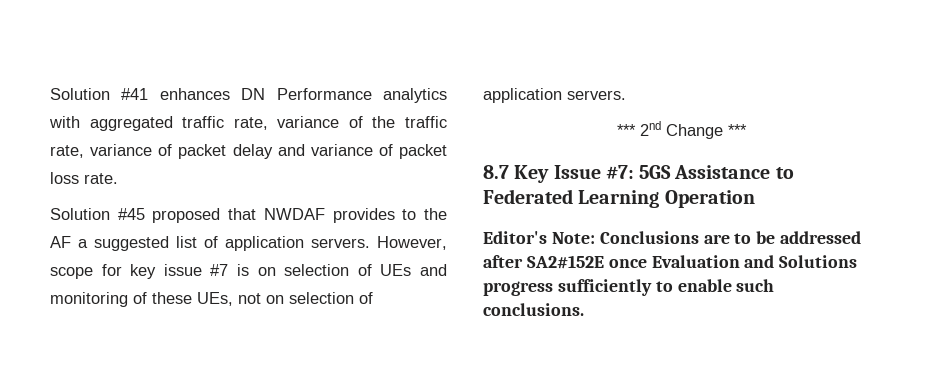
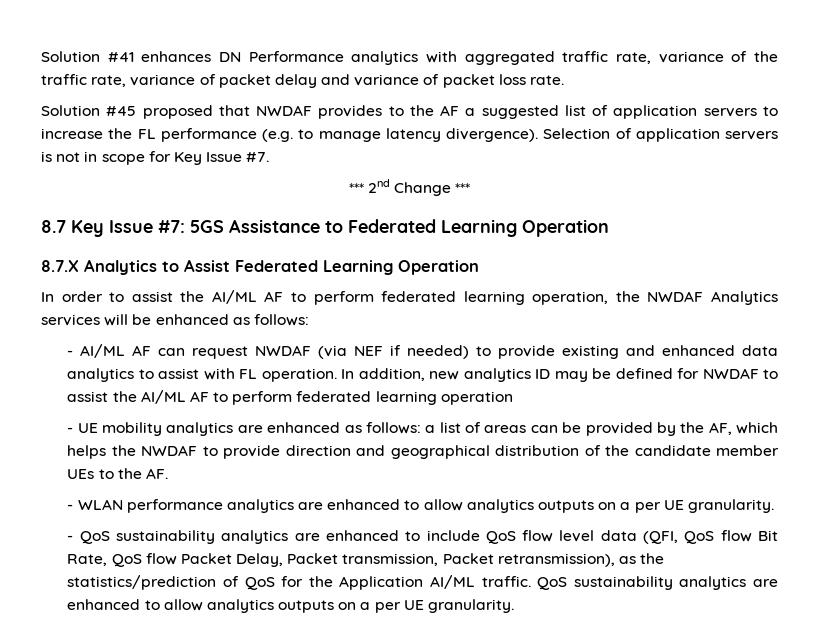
- Solution #45 proposed that NWDAF provides to the AF a suggested list of application servers. However, scope for key issue #7 is on selection of UEs and monitoring of these UEs, not on selection of application servers.
+ Solution #45 proposed that NWDAF provides to the AF a suggested list of application servers to increase the FL performance (e.g. to manage latency divergence). Selection of application servers is not in scope for Key Issue #7.
- Editor's Note: Conclusions are to be addressed after SA2#152E once Evaluation and Solutions progress sufficiently to enable such conclusions.
+ 8.7.X Analytics to Assist Federated Learning Operation
+ In order to assist the AI/ML AF to perform federated learning operation, the NWDAF Analytics services will be enhanced as follows:
+ - AI/ML AF can request NWDAF (via NEF if needed) to provide existing and enhanced data analytics to assist with FL operation. In addition, new analytics ID may be defined for NWDAF to assist the AI/ML AF to perform federated learning operation
+ - UE mobility analytics are enhanced as follows: a list of areas can be provided by the AF, which helps the NWDAF to provide direction and geographical distribution of the candidate member UEs to the AF.
+ - WLAN performance analytics are enhanced to allow analytics outputs on a per UE granularity.
+ - QoS sustainability analytics are enhanced to include QoS flow level data (QFI, QoS flow Bit Rate, QoS flow Packet Delay, Packet transmission, Packet retransmission), as the statistics/prediction of QoS for the Application AI/ML traffic. QoS sustainability analytics are enhanced to allow analytics outputs on a per UE granularity.

